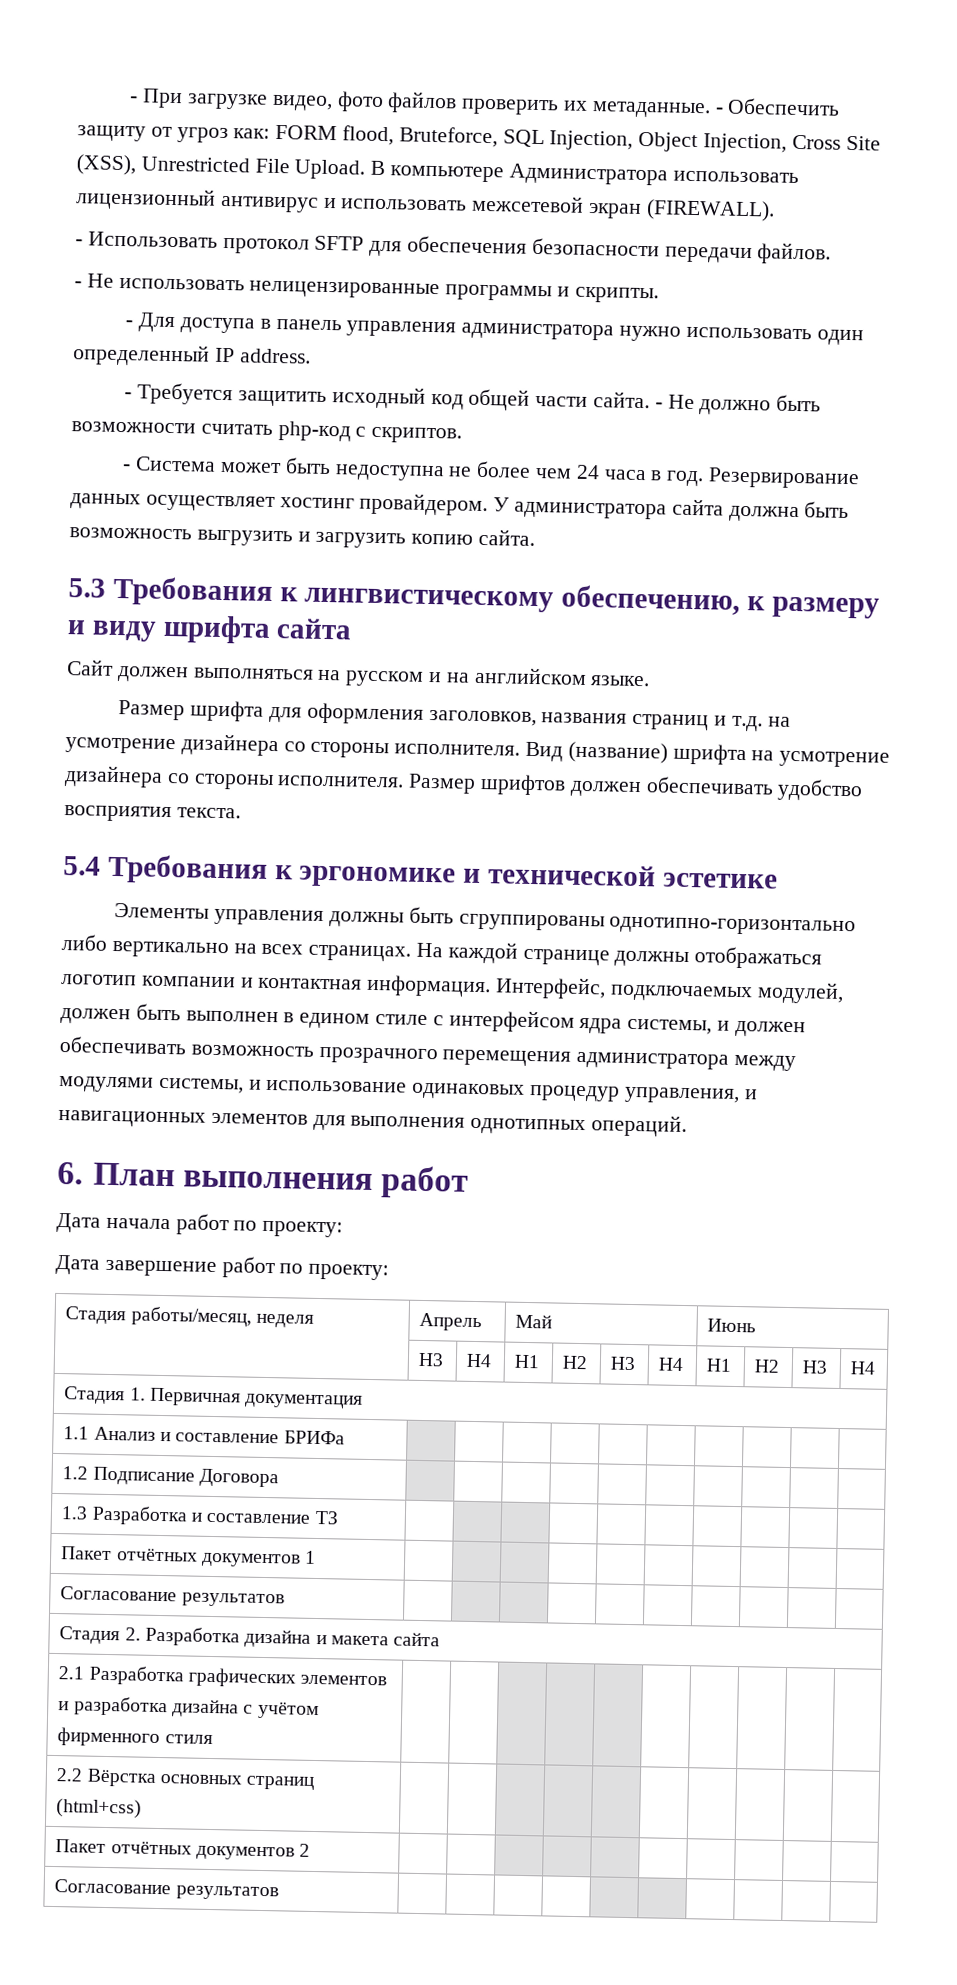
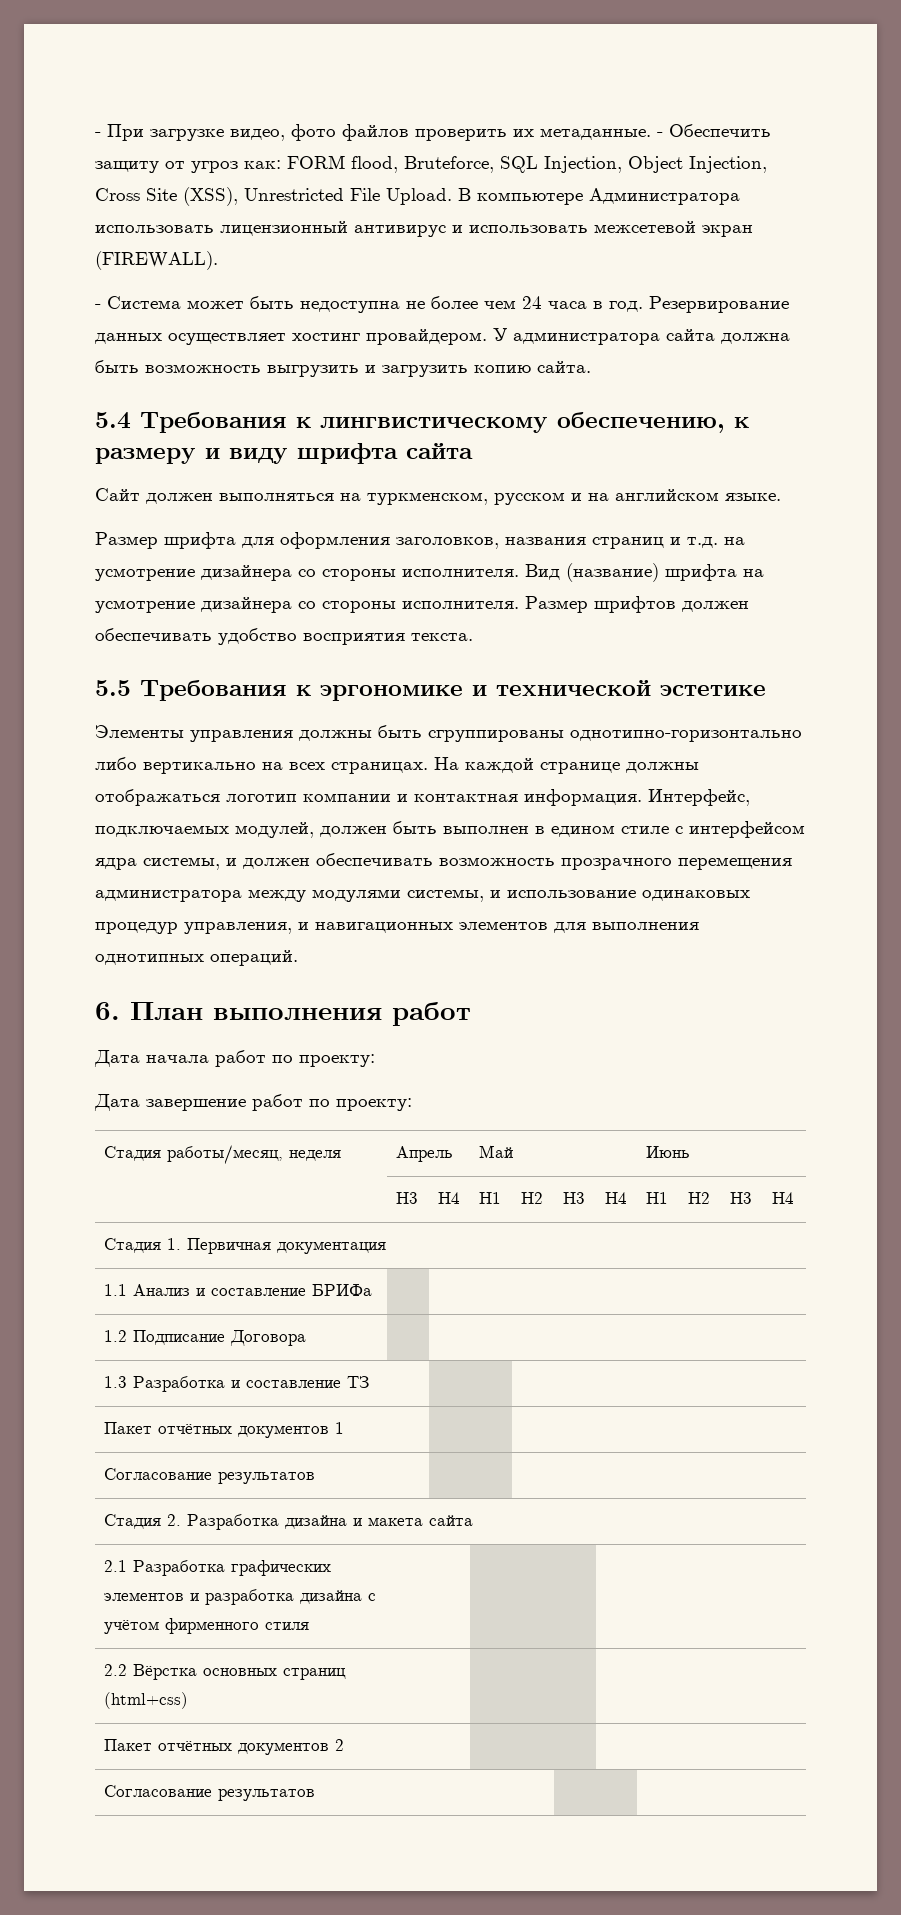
- - Использовать протокол SFTP для обеспечения безопасности передачи файлов.
- - Не использовать нелицензированные программы и скрипты.
- - Для доступа в панель управления администратора нужно использовать один определенный IP address.
- - Требуется защитить исходный код общей части сайта. - Не должно быть возможности считать php-код с скриптов.
- 5.3 Требования к лингвистическому обеспечению, к размеру и виду шрифта сайта
+ 5.4 Требования к лингвистическому обеспечению, к размеру и виду шрифта сайта
- Сайт должен выполняться на русском и на английском языке.
+ Сайт должен выполняться на туркменском, русском и на английском языке.
- 5.4 Требования к эргономике и технической эстетике
+ 5.5 Требования к эргономике и технической эстетике

